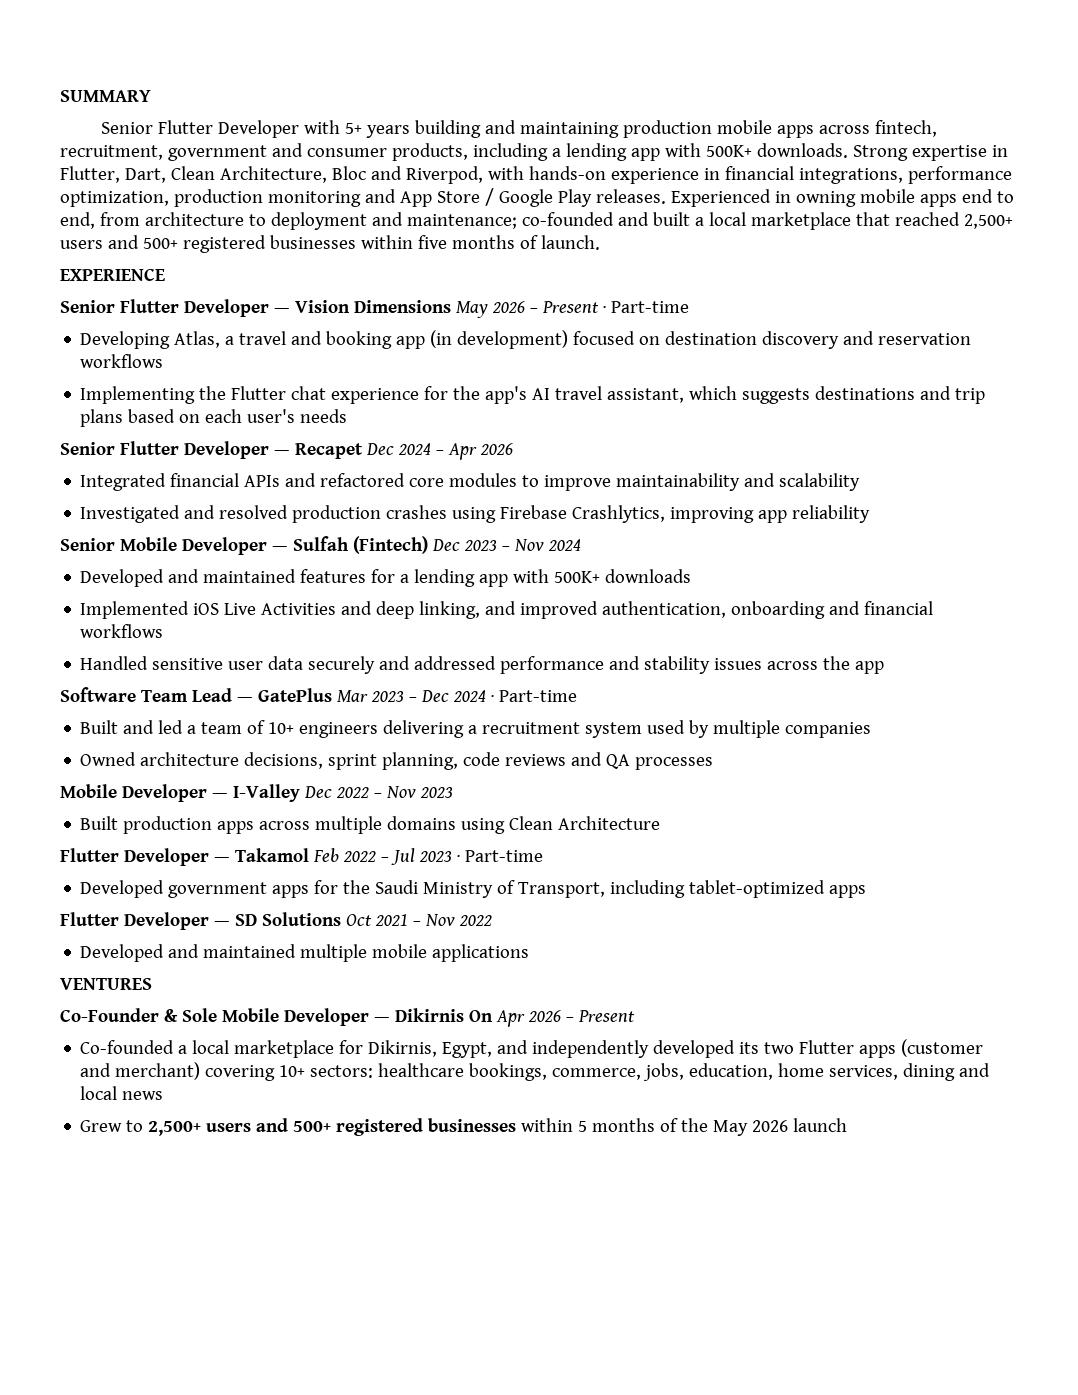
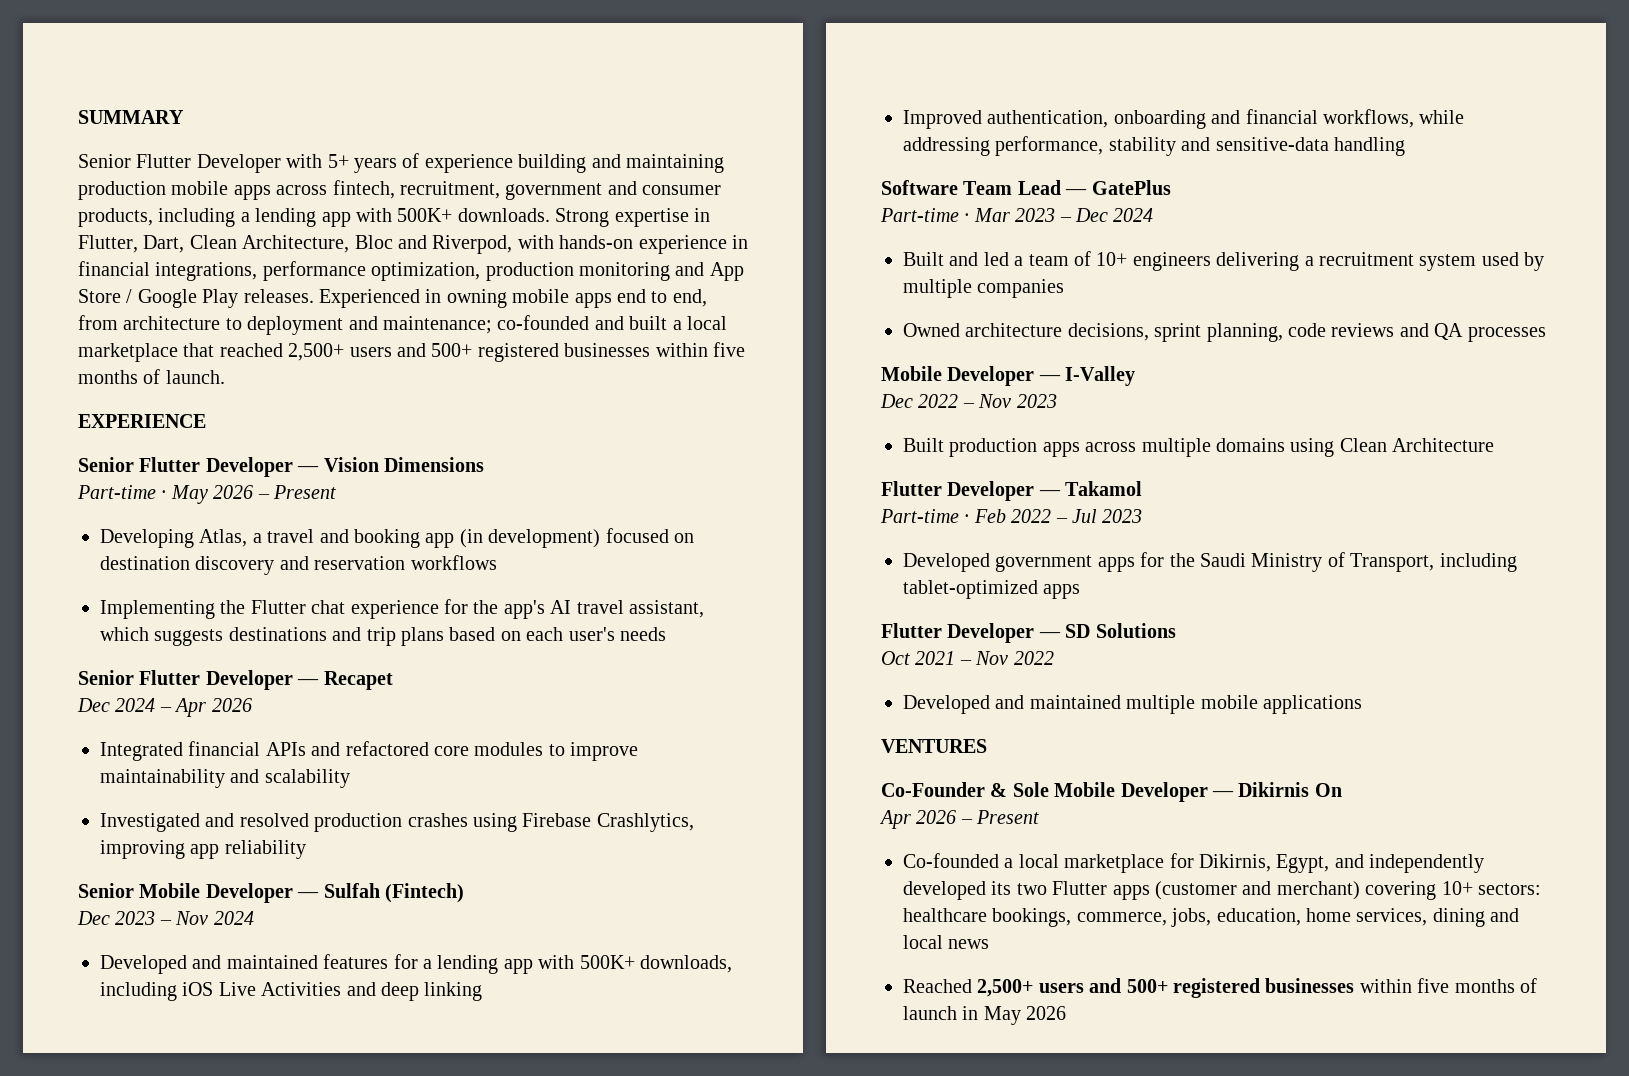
- Senior Flutter Developer with 5+ years building and maintaining production mobile apps across fintech, recruitment, government and consumer products, including a lending app with 500K+ downloads.
+ Senior Flutter Developer with 5+ years of experience building and maintaining production mobile apps across fintech, recruitment, government and consumer products, including a lending app with 500K+ downloads.
- Senior Flutter Developer — Vision Dimensions May 2026 – Present · Part-time
+ Senior Flutter Developer — Vision Dimensions
+ Part-time · May 2026 – Present
- Senior Flutter Developer — Recapet Dec 2024 – Apr 2026
+ Senior Flutter Developer — Recapet
+ Dec 2024 – Apr 2026
- Senior Mobile Developer — Sulfah (Fintech) Dec 2023 – Nov 2024
+ Senior Mobile Developer — Sulfah (Fintech)
+ Dec 2023 – Nov 2024
- Developed and maintained features for a lending app with 500K+ downloads
- Implemented iOS Live Activities and deep linking, and improved authentication, onboarding and financial workflows
- Handled sensitive user data securely and addressed performance and stability issues across the app
+ Developed and maintained features for a lending app with 500K+ downloads, including iOS Live Activities and deep linking
+ Improved authentication, onboarding and financial workflows, while addressing performance, stability and sensitive-data handling
- Software Team Lead — GatePlus Mar 2023 – Dec 2024 · Part-time
+ Software Team Lead — GatePlus
+ Part-time · Mar 2023 – Dec 2024
- Mobile Developer — I-Valley Dec 2022 – Nov 2023
+ Mobile Developer — I-Valley
+ Dec 2022 – Nov 2023
- Flutter Developer — Takamol Feb 2022 – Jul 2023 · Part-time
+ Flutter Developer — Takamol
+ Part-time · Feb 2022 – Jul 2023
- Flutter Developer — SD Solutions Oct 2021 – Nov 2022
+ Flutter Developer — SD Solutions
+ Oct 2021 – Nov 2022
- Co-Founder & Sole Mobile Developer — Dikirnis On Apr 2026 – Present
+ Co-Founder & Sole Mobile Developer — Dikirnis On
+ Apr 2026 – Present
- Grew to 2,500+ users and 500+ registered businesses within 5 months of the May 2026 launch
+ Reached 2,500+ users and 500+ registered businesses within five months of launch in May 2026

